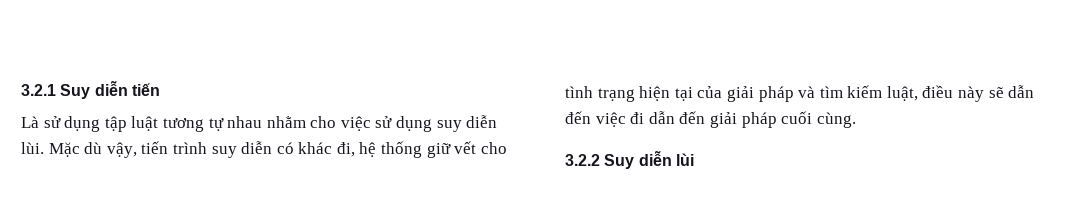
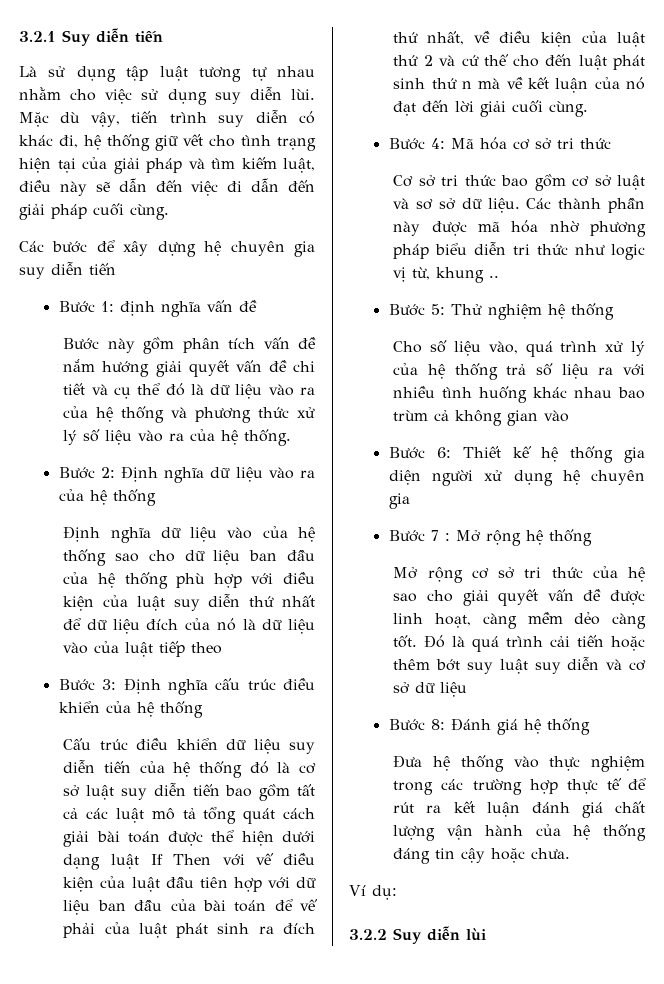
+ Các bước để xây dựng hệ chuyên gia suy diễn tiến
+ Bước 1: định nghĩa vấn đề
+ Bước này gồm phân tích vấn đề nắm hướng giải quyết vấn đề chi tiết và cụ thể đó là dữ liệu vào ra của hệ thống và phương thức xử lý số liệu vào ra của hệ thống.
+ Bước 2: Định nghĩa dữ liệu vào ra của hệ thống
+ Định nghĩa dữ liệu vào của hệ thống sao cho dữ liệu ban đầu của hệ thống phù hợp với điều kiện của luật suy diễn thứ nhất để dữ liệu đích của nó là dữ liệu vào của luật tiếp theo
+ Bước 3: Định nghĩa cấu trúc điều khiển của hệ thống
+ Cấu trúc điều khiển dữ liệu suy diễn tiến của hệ thống đó là cơ sở luật suy diễn tiến bao gồm tất cả các luật mô tả tổng quát cách giải bài toán được thể hiện dưới dạng luật If Then với vế điều kiện của luật đầu tiên hợp với dữ liệu ban đầu của bài toán để vế phải của luật phát sinh ra đích thứ nhất, về điều kiện của luật thứ 2 và cứ thế cho đến luật phát sinh thứ n mà về kết luận của nó đạt đến lời giải cuối cùng.
+ Bước 4: Mã hóa cơ sở tri thức
+ Cơ sở tri thức bao gồm cơ sở luật và sơ sở dữ liệu. Các thành phần này được mã hóa nhờ phương pháp biểu diễn tri thức như logic vị từ, khung ..
+ Bước 5: Thử nghiệm hệ thống
+ Cho số liệu vào, quá trình xử lý của hệ thống trả số liệu ra với nhiều tình huống khác nhau bao trùm cả không gian vào
+ Bước 6: Thiết kế hệ thống gia diện người xử dụng hệ chuyên gia
+ Bước 7 : Mở rộng hệ thống
+ Mở rộng cơ sở tri thức của hệ sao cho giải quyết vấn đề được linh hoạt, càng mềm dẻo càng tốt. Đó là quá trình cải tiến hoặc thêm bớt suy luật suy diễn và cơ sở dữ liệu
+ Bước 8: Đánh giá hệ thống
+ Đưa hệ thống vào thực nghiệm trong các trường hợp thực tế để rút ra kết luận đánh giá chất lượng vận hành của hệ thống đáng tin cậy hoặc chưa.
+ Ví dụ:

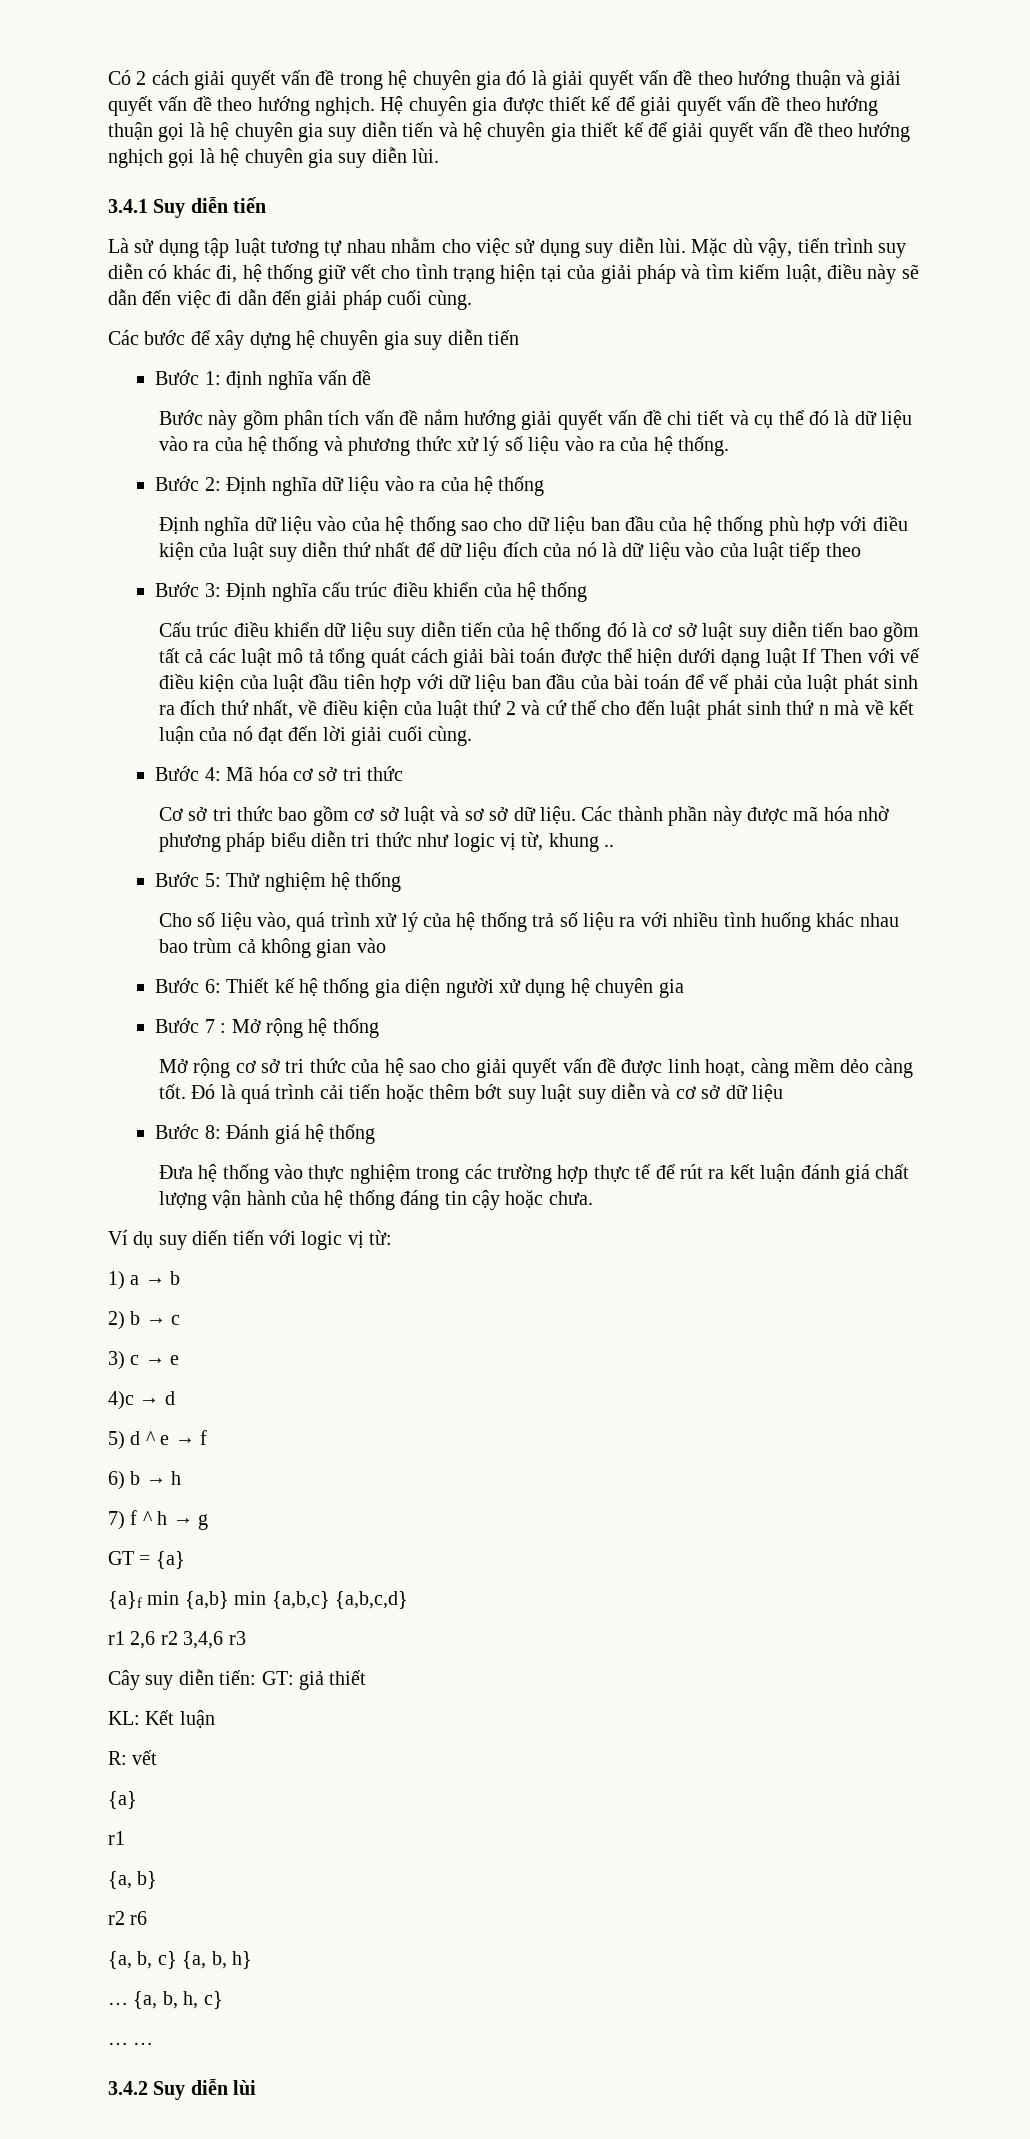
- 3.2.1 Suy diễn tiến
+ Có 2 cách giải quyết vấn đề trong hệ chuyên gia đó là giải quyết vấn đề theo hướng thuận và giải quyết vấn đề theo hướng nghịch. Hệ chuyên gia được thiết kế để giải quyết vấn đề theo hướng thuận gọi là hệ chuyên gia suy diễn tiến và hệ chuyên gia thiết kế để giải quyết vấn đề theo hướng nghịch gọi là hệ chuyên gia suy diễn lùi.
+ 3.4.1 Suy diễn tiến
- Ví dụ:
- 3.2.2 Suy diễn lùi
+ Ví dụ suy diến tiến với logic vị từ:
+ 1) a → b
+ 2) b → c
+ 3) c → e
+ 4)c → d
+ 5) d ^ e → f
+ 6) b → h
+ 7) f ^ h → g
+ GT = {a}
+ {a}f min {a,b} min {a,b,c} {a,b,c,d}
+ r1 2,6 r2 3,4,6 r3
+ Cây suy diễn tiến: GT: giả thiết
+ KL: Kết luận
+ R: vết
+ {a}
+ r1
+ {a, b}
+ r2 r6
+ {a, b, c} {a, b, h}
+ … {a, b, h, c}
+ … …
+ 3.4.2 Suy diễn lùi

